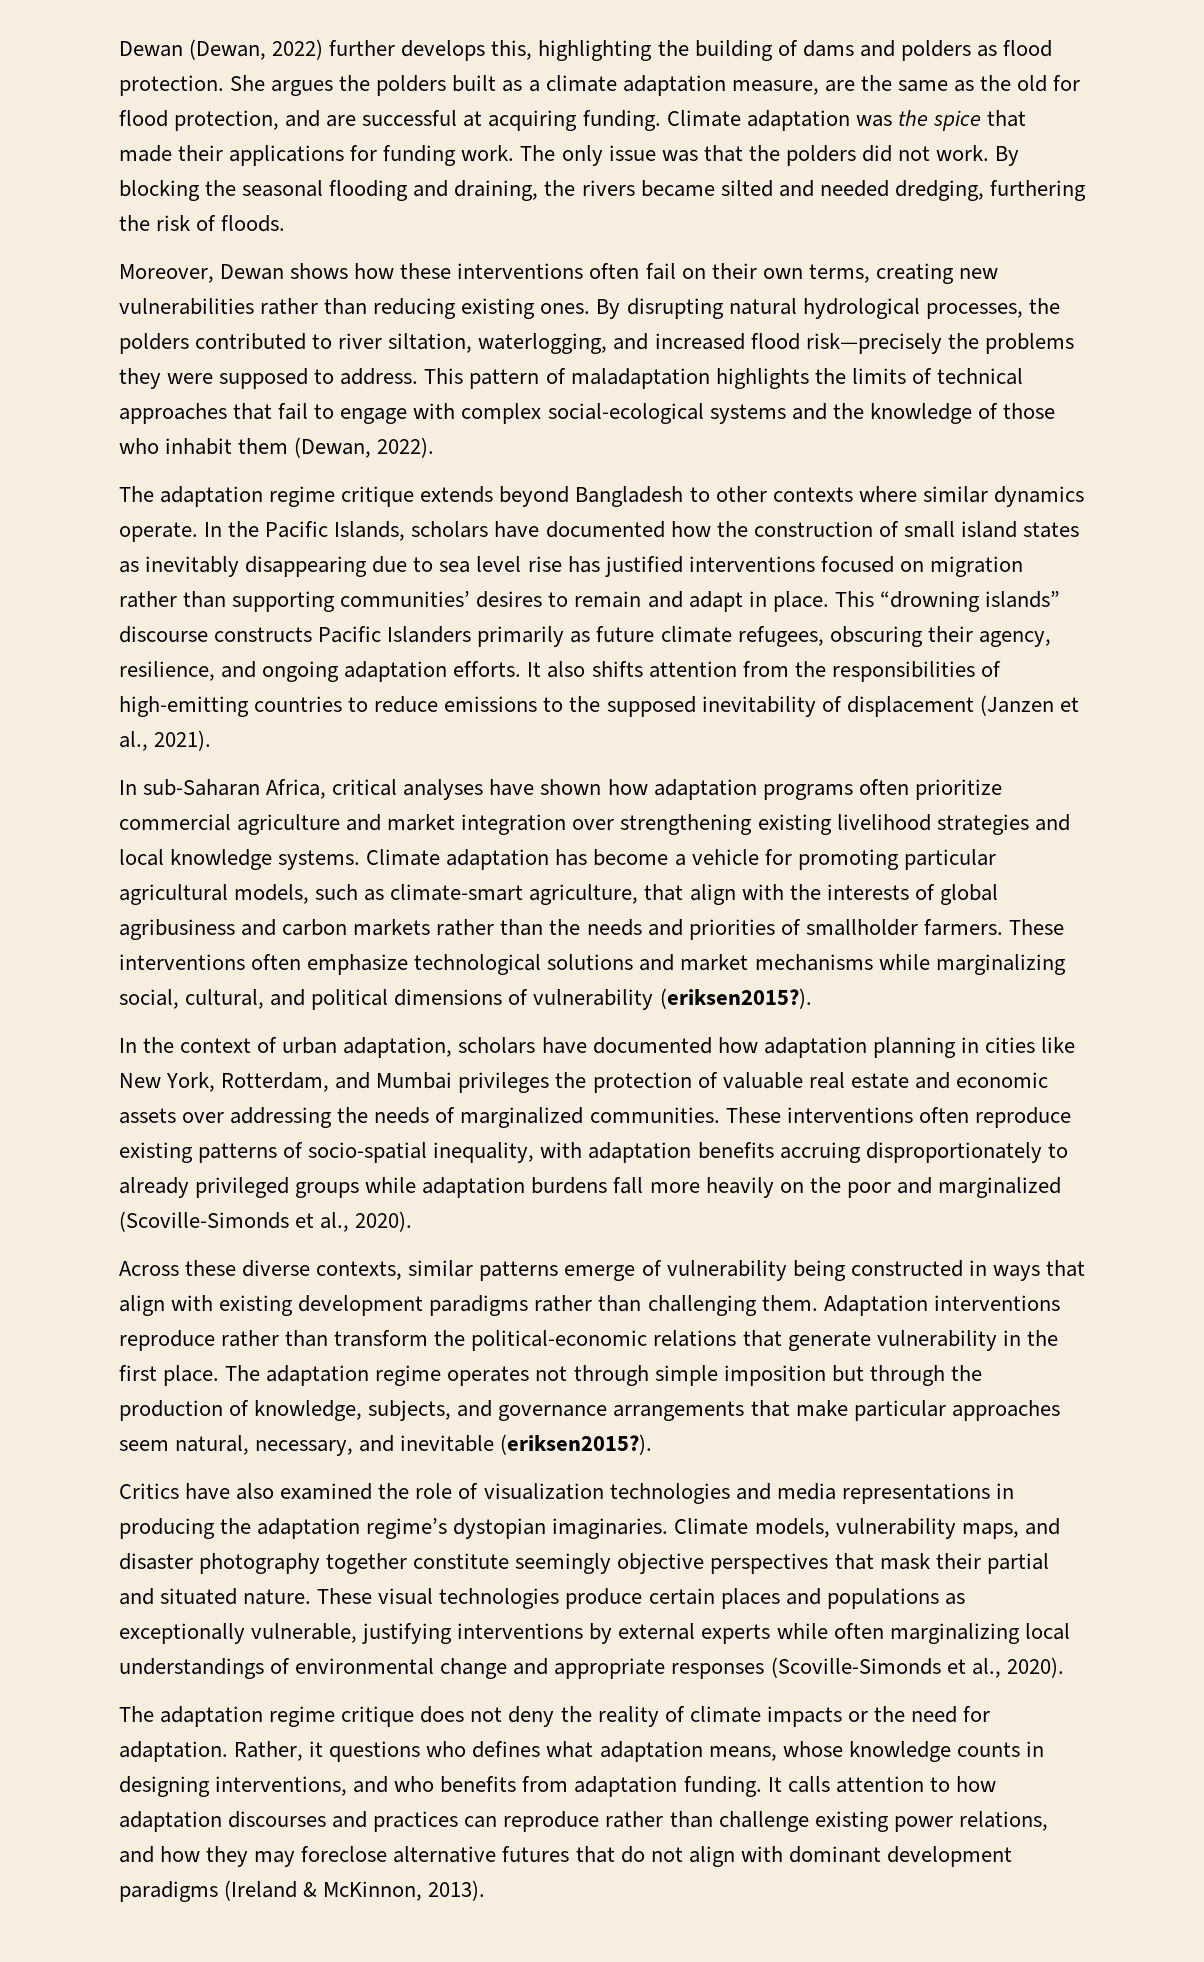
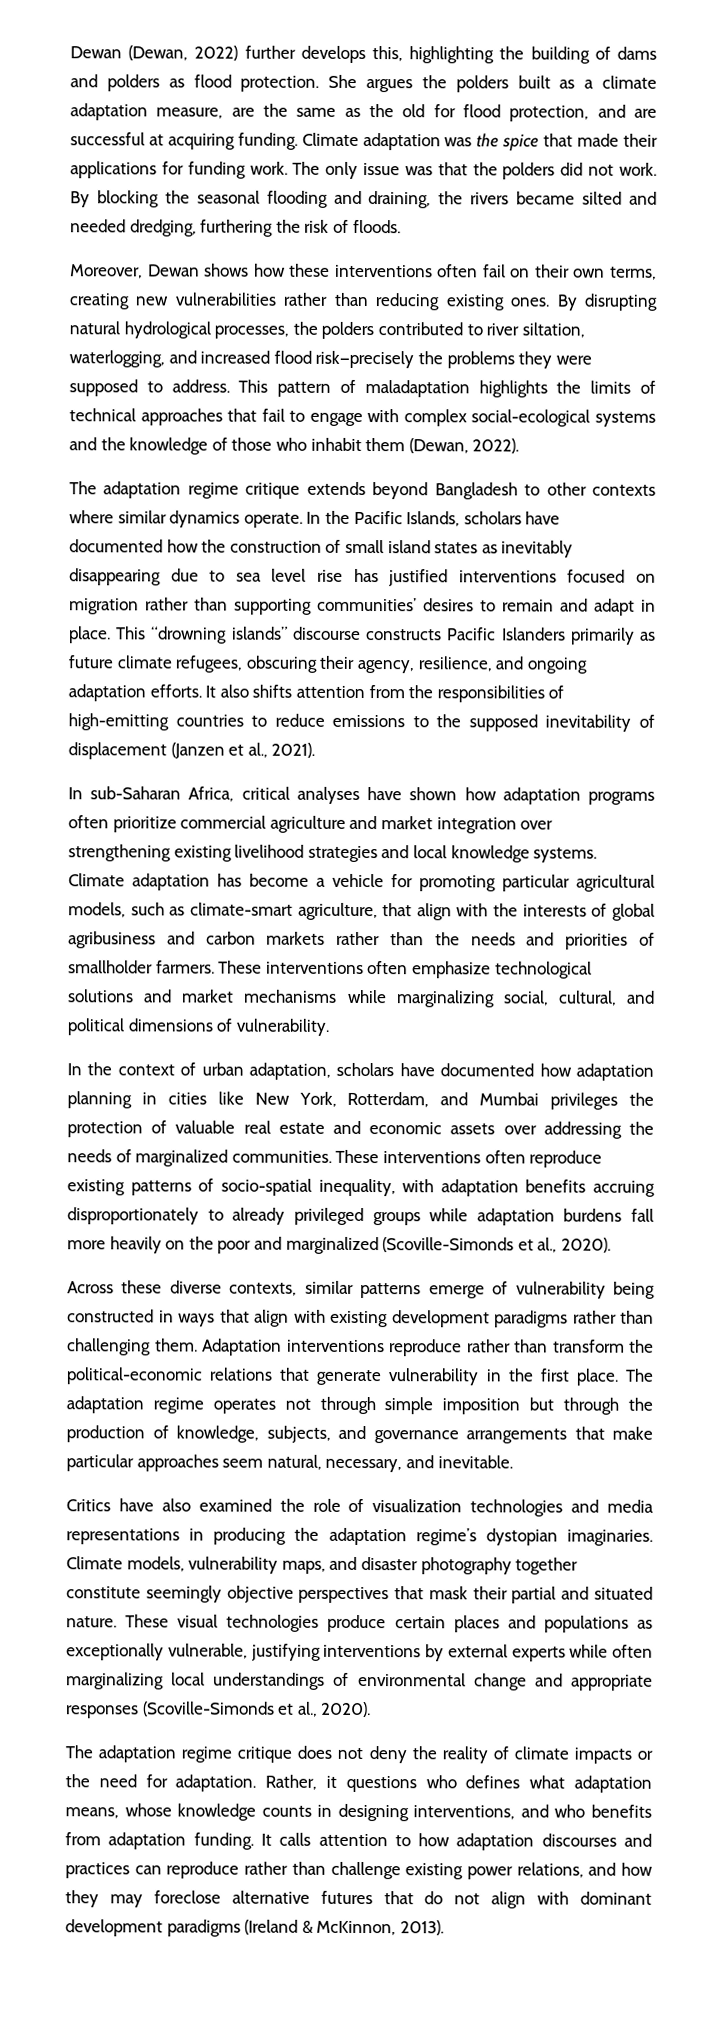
- These interventions often emphasize technological solutions and market mechanisms while marginalizing social, cultural, and political dimensions of vulnerability (eriksen2015?).
+ These interventions often emphasize technological solutions and market mechanisms while marginalizing social, cultural, and political dimensions of vulnerability.
- The adaptation regime operates not through simple imposition but through the production of knowledge, subjects, and governance arrangements that make particular approaches seem natural, necessary, and inevitable (eriksen2015?).
+ The adaptation regime operates not through simple imposition but through the production of knowledge, subjects, and governance arrangements that make particular approaches seem natural, necessary, and inevitable.

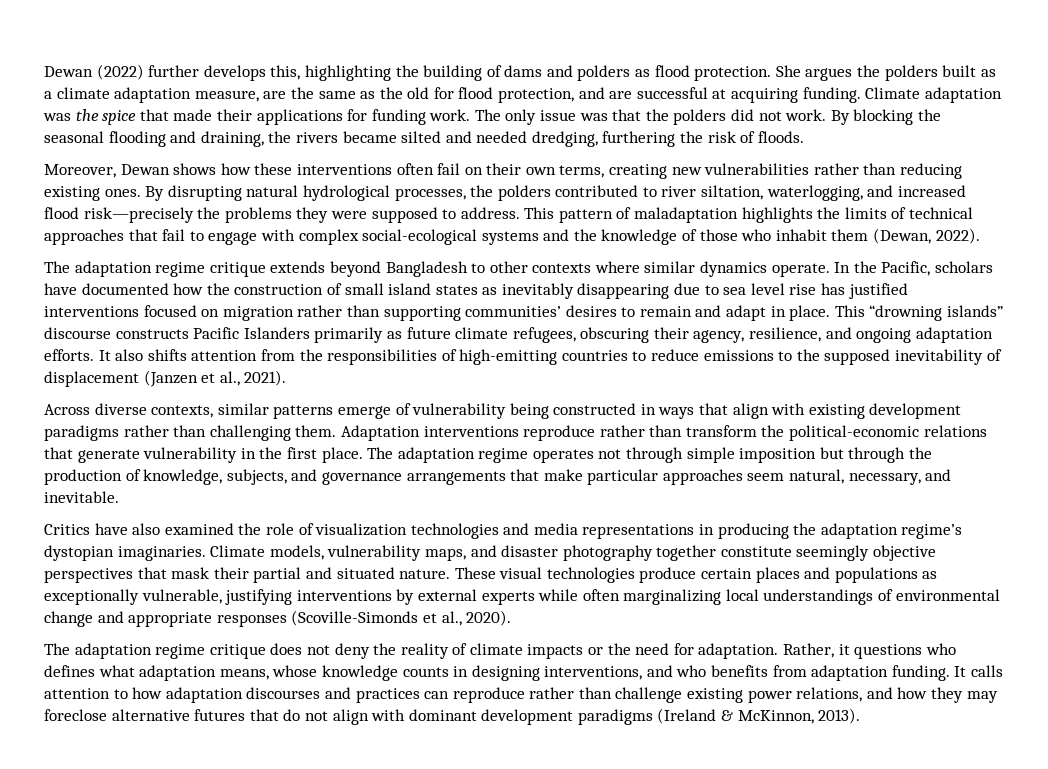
- Dewan (Dewan, 2022) further develops this, highlighting the building of dams and polders as flood protection.
+ Dewan (2022) further develops this, highlighting the building of dams and polders as flood protection.
- In the Pacific Islands, scholars have documented how the construction of small island states as inevitably disappearing due to sea level rise has justified interventions focused on migration rather than supporting communities’ desires to remain and adapt in place.
+ In the Pacific, scholars have documented how the construction of small island states as inevitably disappearing due to sea level rise has justified interventions focused on migration rather than supporting communities’ desires to remain and adapt in place.
- In sub-Saharan Africa, critical analyses have shown how adaptation programs often prioritize commercial agriculture and market integration over strengthening existing livelihood strategies and local knowledge systems. Climate adaptation has become a vehicle for promoting particular agricultural models, such as climate-smart agriculture, that align with the interests of global agribusiness and carbon markets rather than the needs and priorities of smallholder farmers. These interventions often emphasize technological solutions and market mechanisms while marginalizing social, cultural, and political dimensions of vulnerability.
- In the context of urban adaptation, scholars have documented how adaptation planning in cities like New York, Rotterdam, and Mumbai privileges the protection of valuable real estate and economic assets over addressing the needs of marginalized communities. These interventions often reproduce existing patterns of socio-spatial inequality, with adaptation benefits accruing disproportionately to already privileged groups while adaptation burdens fall more heavily on the poor and marginalized (Scoville-Simonds et al., 2020).
- Across these diverse contexts, similar patterns emerge of vulnerability being constructed in ways that align with existing development paradigms rather than challenging them.
+ Across diverse contexts, similar patterns emerge of vulnerability being constructed in ways that align with existing development paradigms rather than challenging them.

